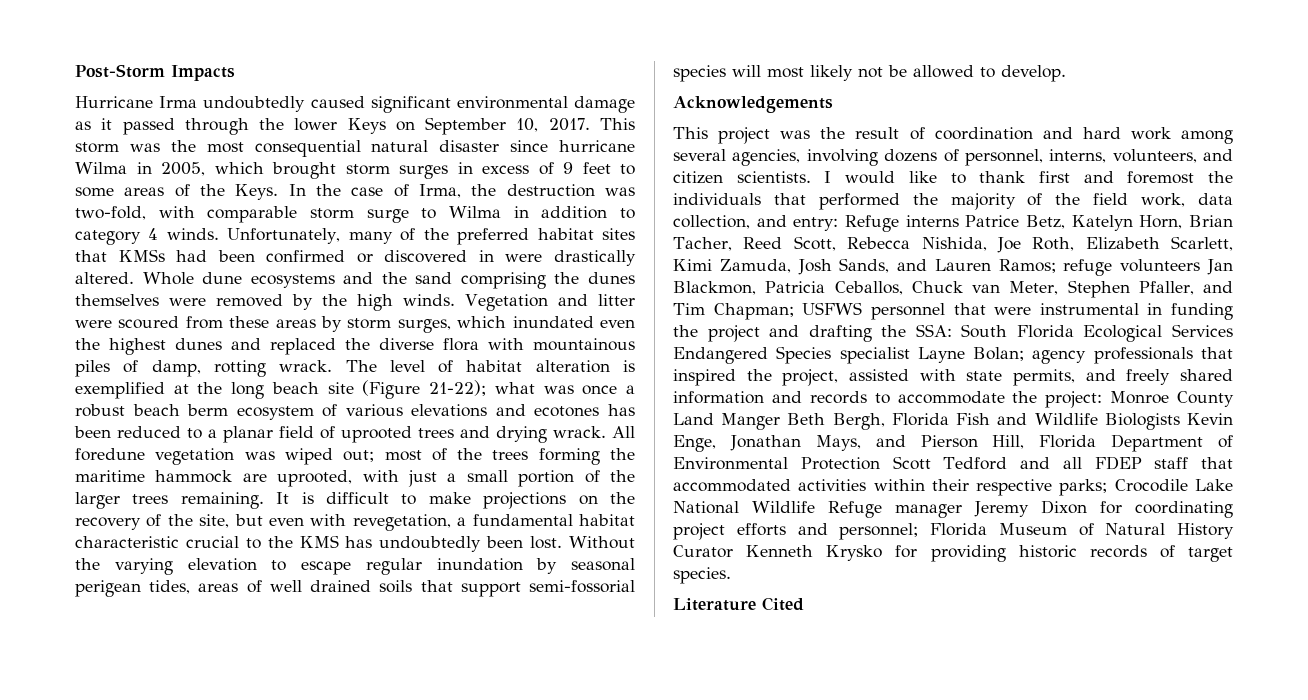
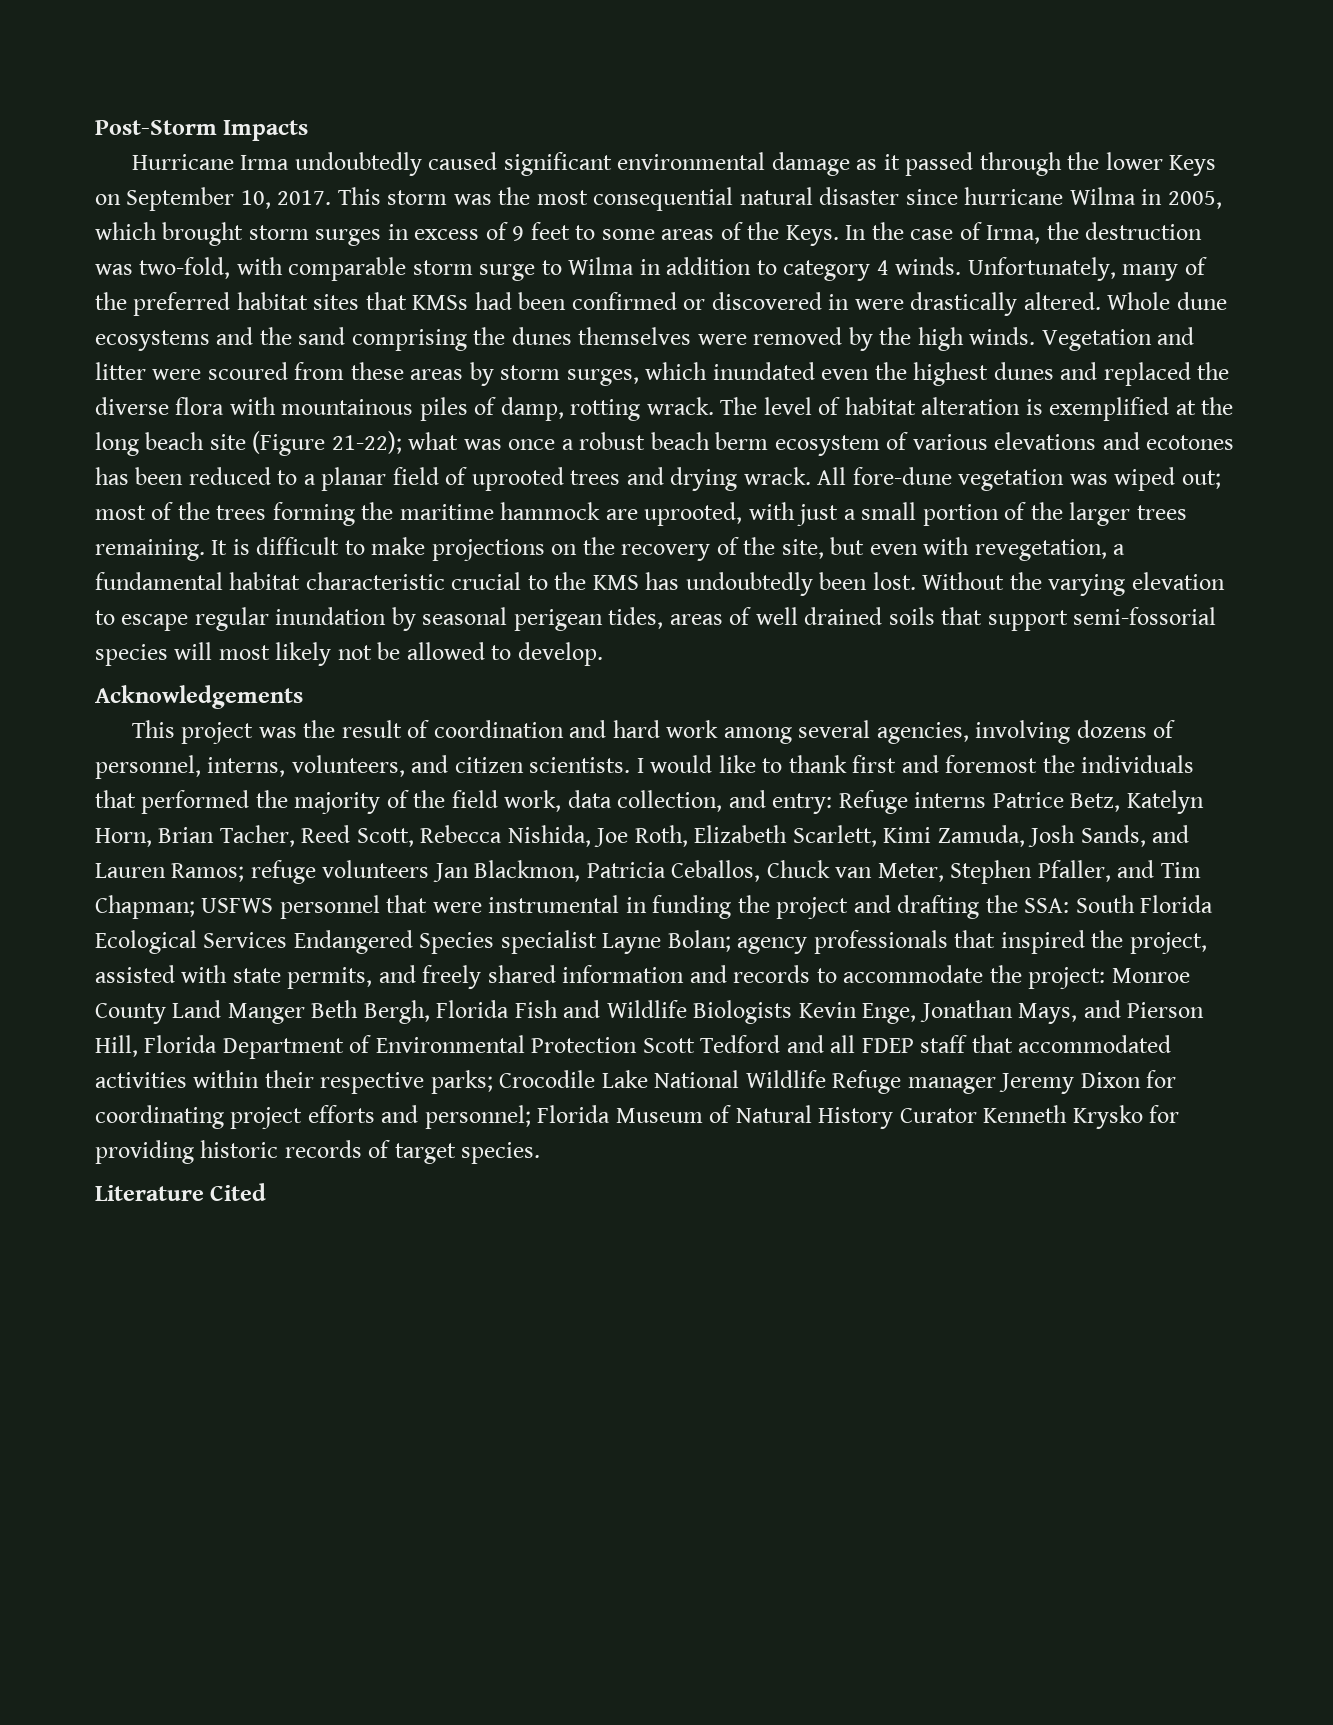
- All foredune vegetation was wiped out; most of the trees forming the maritime hammock are uprooted, with just a small portion of the larger trees remaining.
+ All fore-dune vegetation was wiped out; most of the trees forming the maritime hammock are uprooted, with just a small portion of the larger trees remaining.

